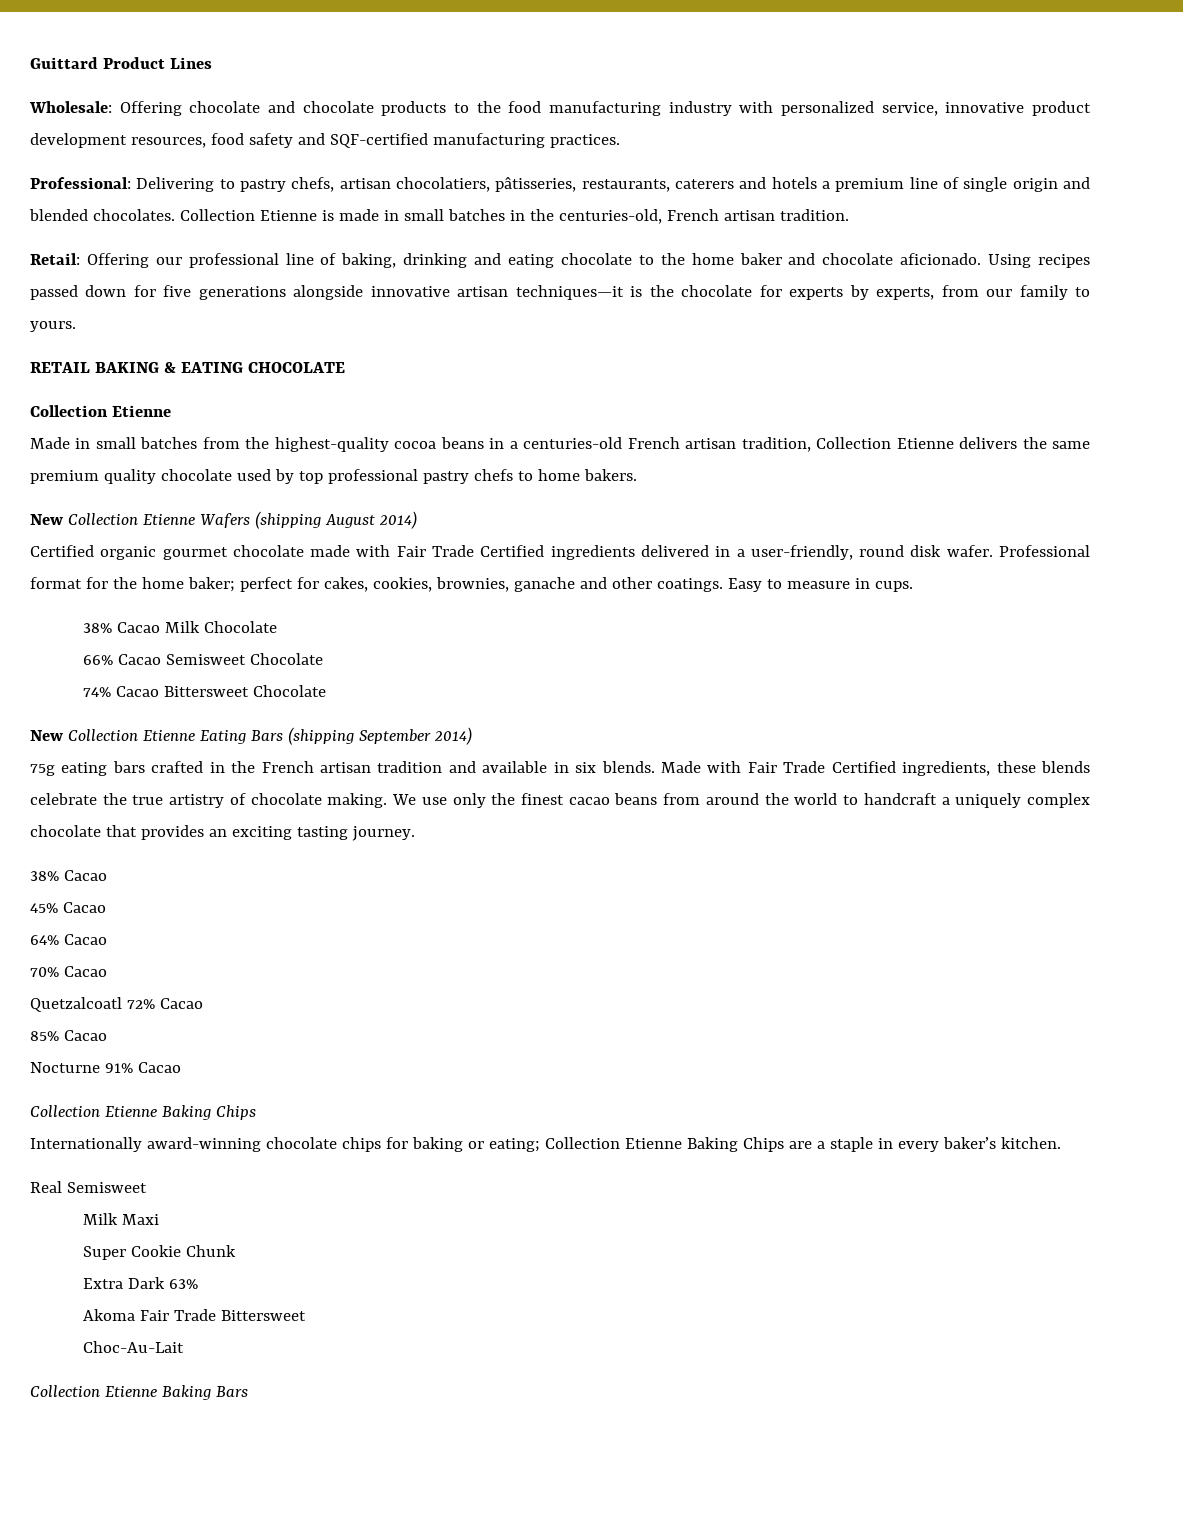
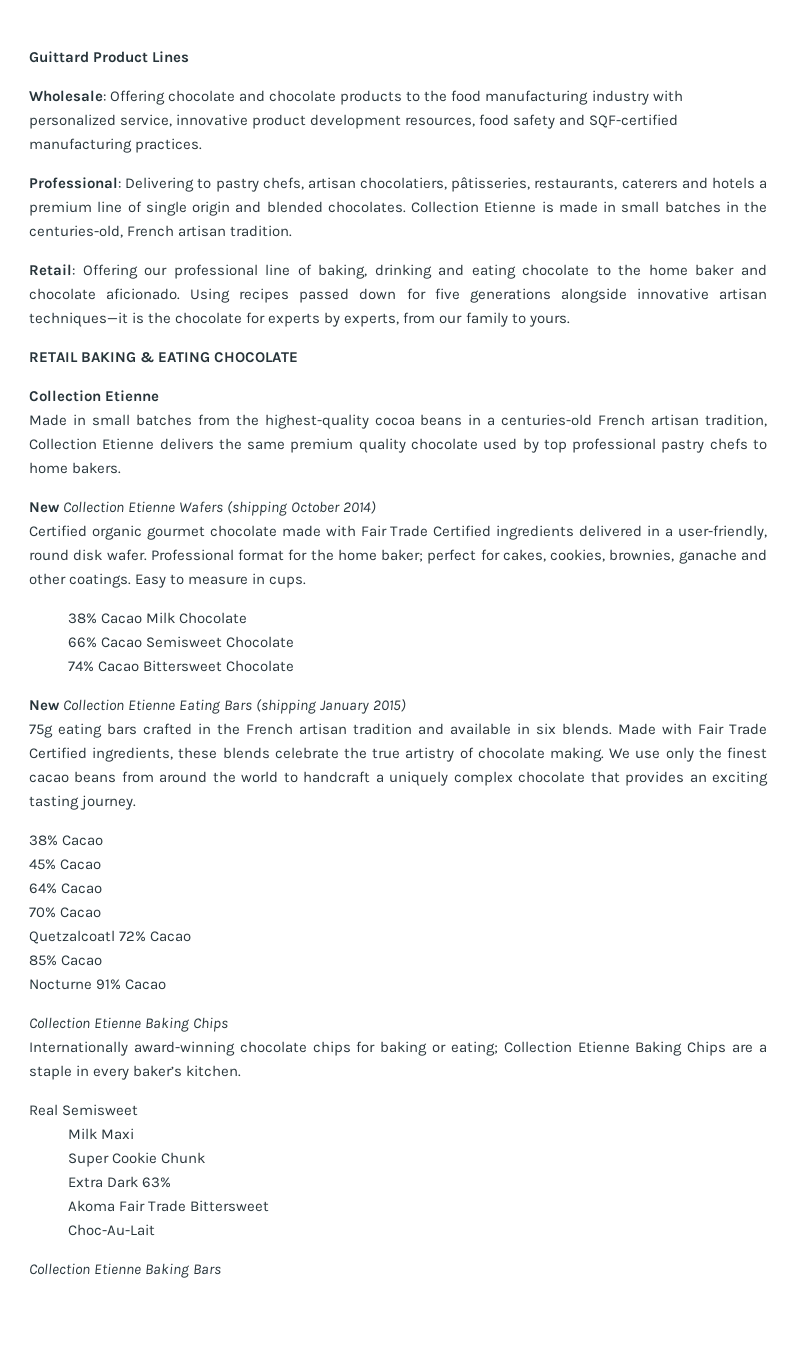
- New Collection Etienne Wafers (shipping August 2014)
+ New Collection Etienne Wafers (shipping October 2014)
- New Collection Etienne Eating Bars (shipping September 2014)
+ New Collection Etienne Eating Bars (shipping January 2015)

